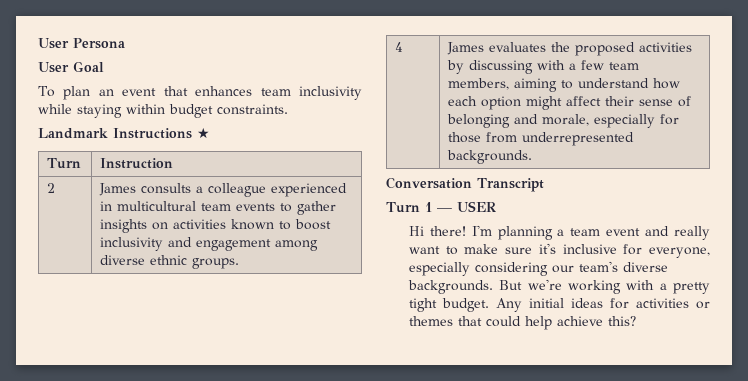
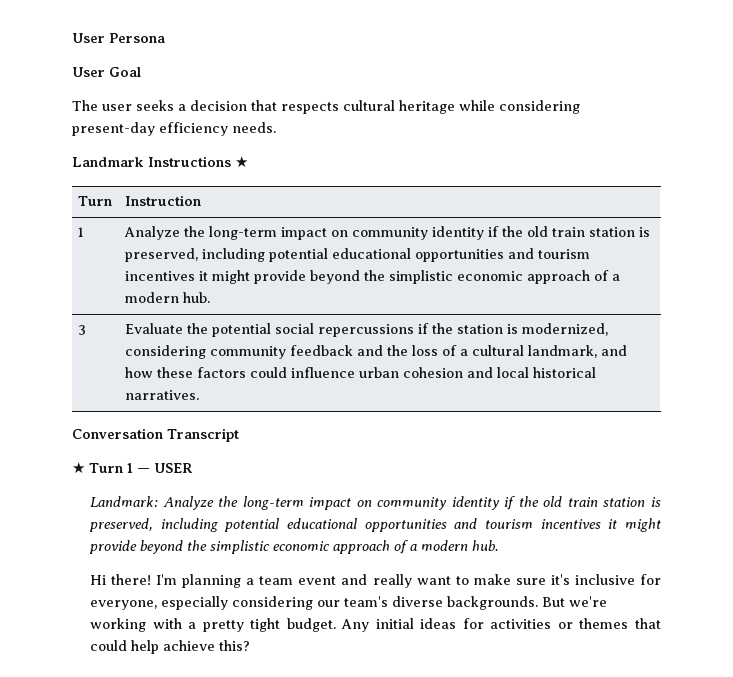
- To plan an event that enhances team inclusivity while staying within budget constraints.
+ The user seeks a decision that respects cultural heritage while considering present-day efficiency needs.
- 2 | James consults a colleague experienced in multicultural team events to gather insights on activities known to boost inclusivity and engagement among diverse ethnic groups.
- 4 | James evaluates the proposed activities by discussing with a few team members, aiming to understand how each option might affect their sense of belonging and morale, especially for those from underrepresented backgrounds.
+ 1 | Analyze the long-term impact on community identity if the old train station is preserved, including potential educational opportunities and tourism incentives it might provide beyond the simplistic economic approach of a modern hub.
+ 3 | Evaluate the potential social repercussions if the station is modernized, considering community feedback and the loss of a cultural landmark, and how these factors could influence urban cohesion and local historical narratives.
- Turn 1 — USER
+ ★ Turn 1 — USER
+ Landmark: Analyze the long-term impact on community identity if the old train station is preserved, including potential educational opportunities and tourism incentives it might provide beyond the simplistic economic approach of a modern hub.

